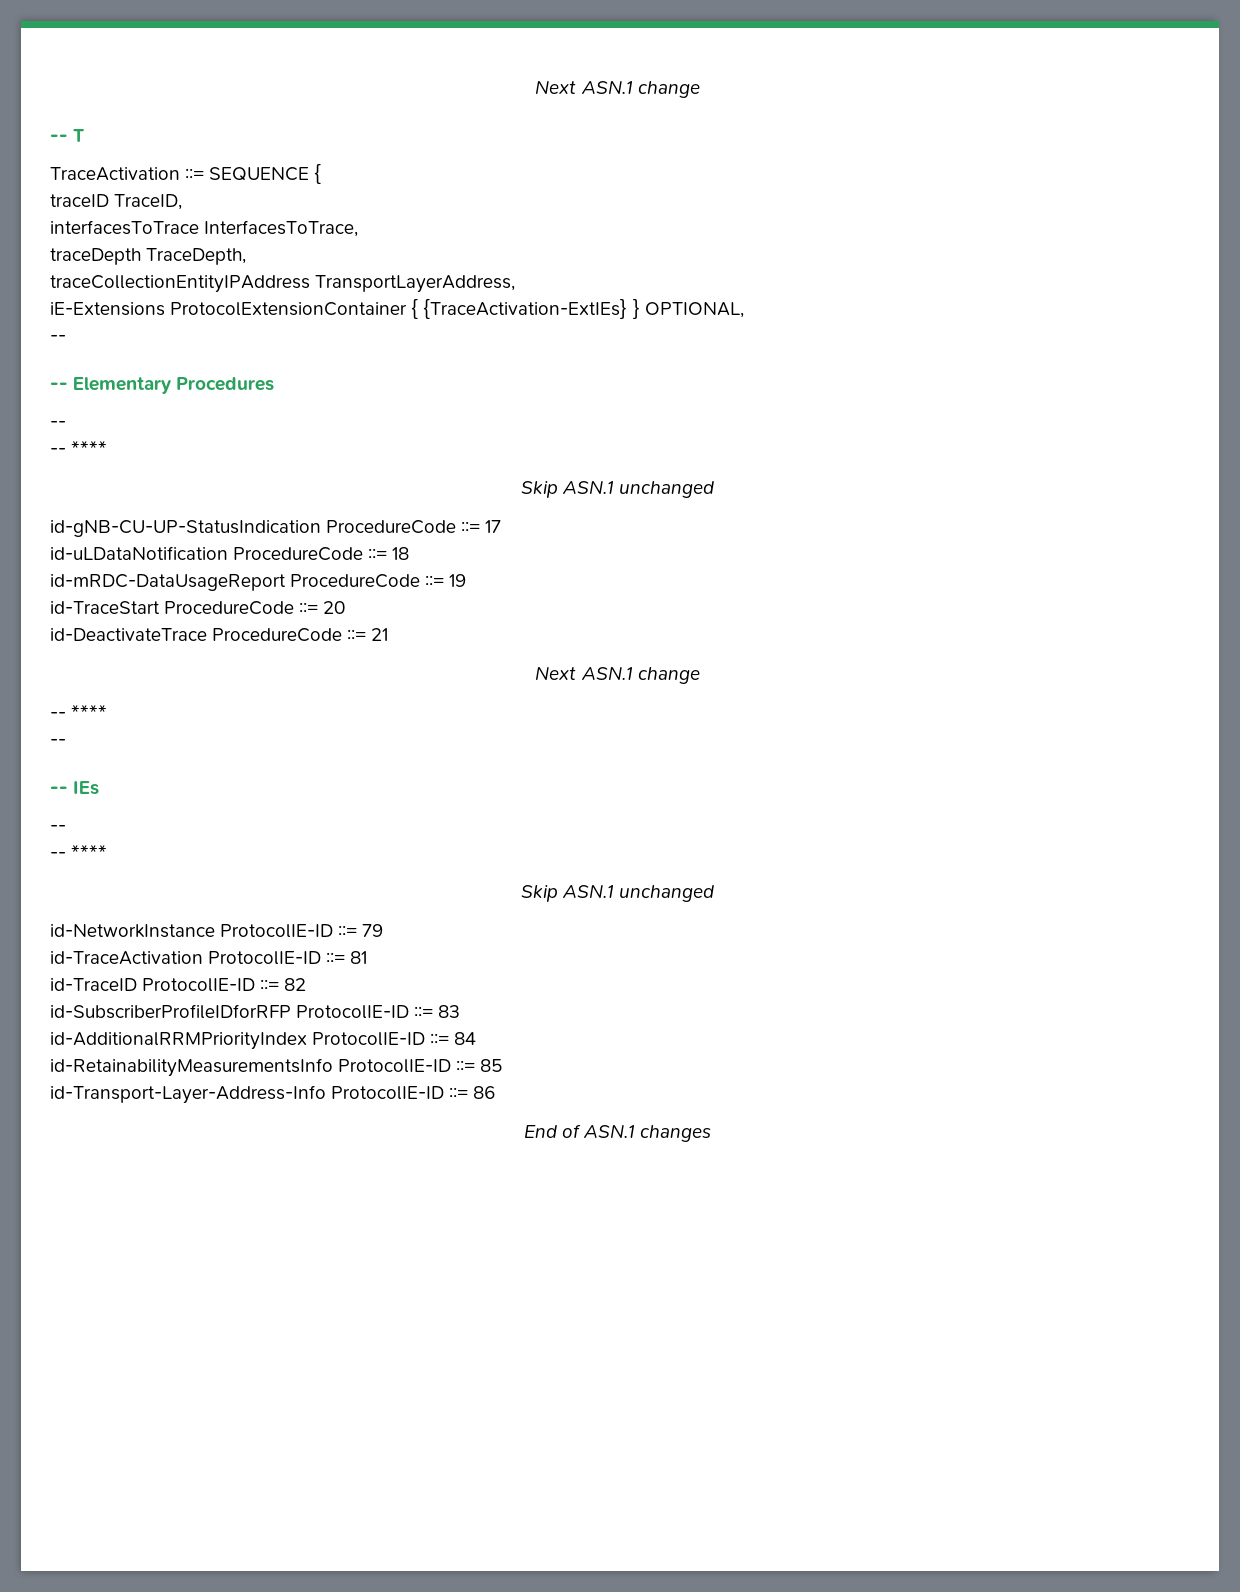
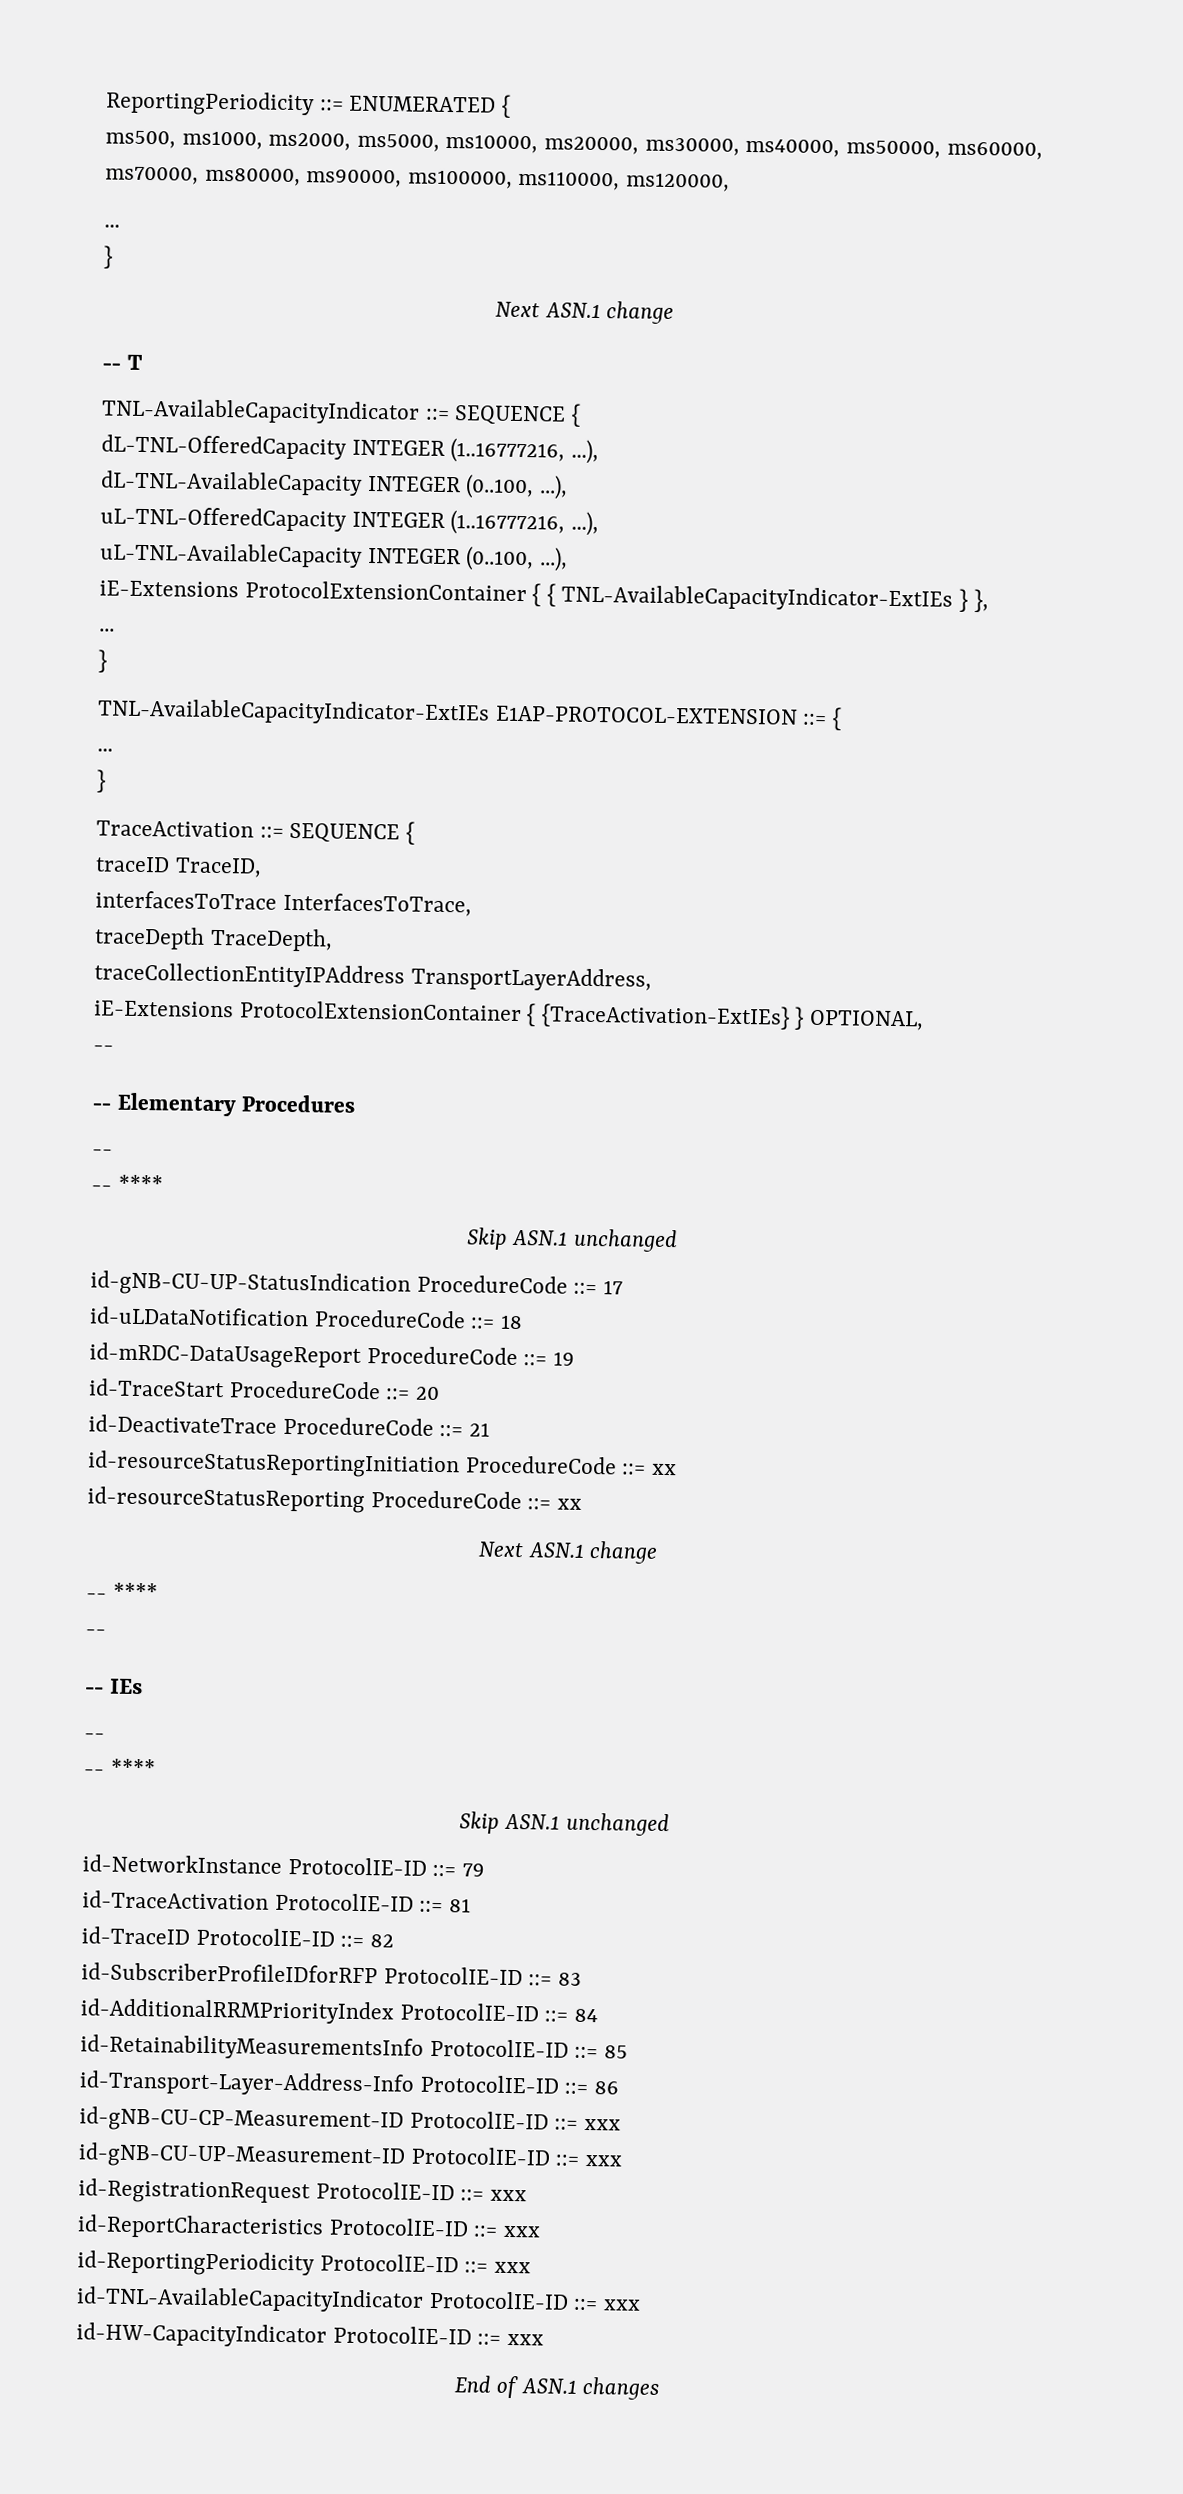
+ ReportingPeriodicity ::= ENUMERATED {
+ ms500, ms1000, ms2000, ms5000, ms10000, ms20000, ms30000, ms40000, ms50000, ms60000, ms70000, ms80000, ms90000, ms100000, ms110000, ms120000,
+ ...
+ }
+ TNL-AvailableCapacityIndicator ::= SEQUENCE {
+ dL-TNL-OfferedCapacity INTEGER (1..16777216, ...),
+ dL-TNL-AvailableCapacity INTEGER (0..100, ...),
+ uL-TNL-OfferedCapacity INTEGER (1..16777216, ...),
+ uL-TNL-AvailableCapacity INTEGER (0..100, ...),
+ iE-Extensions ProtocolExtensionContainer { { TNL-AvailableCapacityIndicator-ExtIEs } },
+ ...
+ }
+ TNL-AvailableCapacityIndicator-ExtIEs E1AP-PROTOCOL-EXTENSION ::= {
+ ...
+ }
+ id-resourceStatusReportingInitiation ProcedureCode ::= xx
+ id-resourceStatusReporting ProcedureCode ::= xx
+ id-gNB-CU-CP-Measurement-ID ProtocolIE-ID ::= xxx
+ id-gNB-CU-UP-Measurement-ID ProtocolIE-ID ::= xxx
+ id-RegistrationRequest ProtocolIE-ID ::= xxx
+ id-ReportCharacteristics ProtocolIE-ID ::= xxx
+ id-ReportingPeriodicity ProtocolIE-ID ::= xxx
+ id-TNL-AvailableCapacityIndicator ProtocolIE-ID ::= xxx
+ id-HW-CapacityIndicator ProtocolIE-ID ::= xxx

